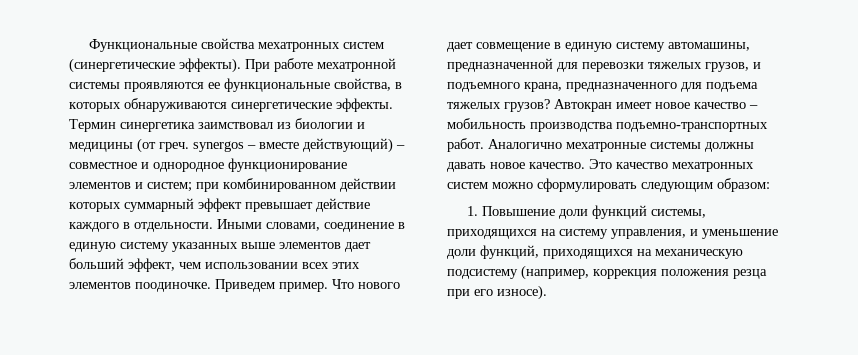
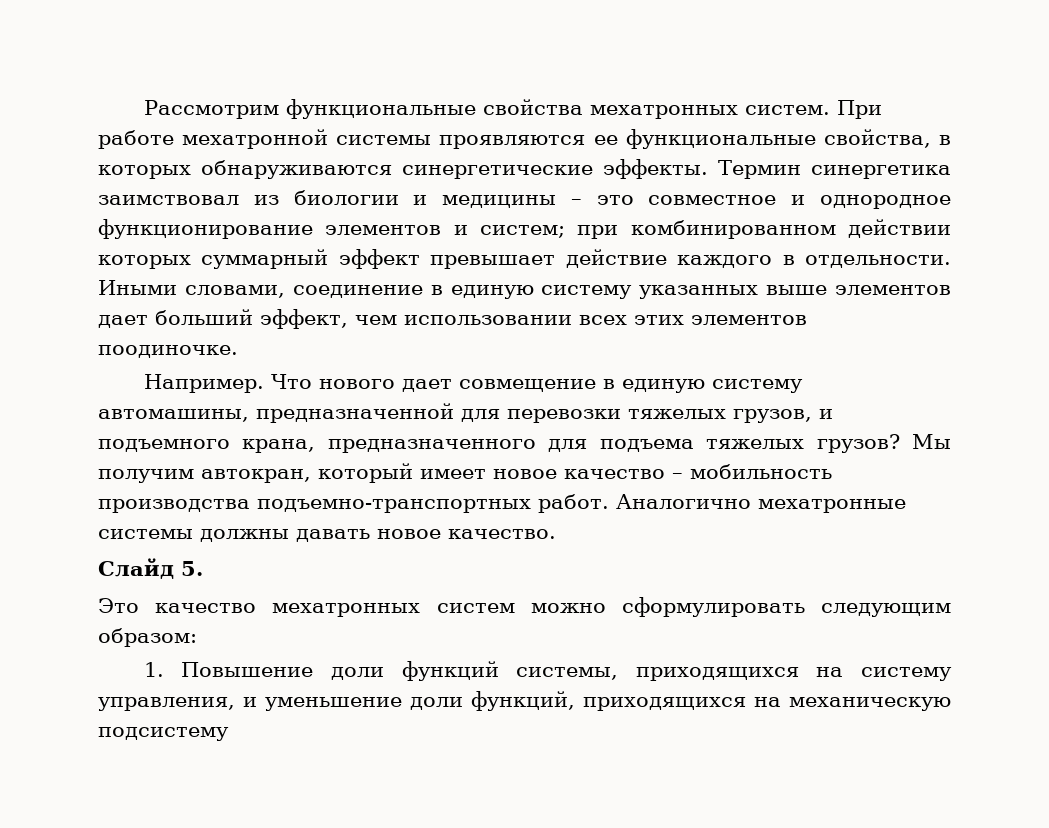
- Функциональные свойства мехатронных систем (синергетические эффекты).
+ Рассмотрим функциональные свойства мехатронных систем.
- Термин синергетика заимствовал из биологии и медицины (от греч. synergos – вместе действующий) – совместное и однородное функционирование элементов и систем; при комбинированном действии которых суммарный эффект превышает действие каждого в отдельности.
+ Термин синергетика заимствовал из биологии и медицины – это совместное и однородное функционирование элементов и систем; при комбинированном действии которых суммарный эффект превышает действие каждого в отдельности.
- Иными словами, соединение в единую систему указанных выше элементов дает больший эффект, чем использовании всех этих элементов поодиночке. Приведем пример.
+ Иными словами, соединение в единую систему указанных выше элементов дает больший эффект, чем использовании всех этих элементов поодиночке.
+ Например.
- Автокран имеет новое качество – мобильность производства подъемно-транспортных работ.
+ Мы получим автокран, который имеет новое качество – мобильность производства подъемно-транспортных работ.
- Аналогично мехатронные системы должны давать новое качество. Это качество мехатронных систем можно сформулировать следующим образом:
+ Аналогично мехатронные системы должны давать новое качество.
+ Слайд 5.
+ Это качество мехатронных систем можно сформулировать следующим образом:
- 1. Повышение доли функций системы, приходящихся на систему управления, и уменьшение доли функций, приходящихся на механическую подсистему (например, коррекция положения резца при его износе).
+ 1. Повышение доли функций системы, приходящихся на систему управления, и уменьшение доли функций, приходящихся на механическую подсистему

